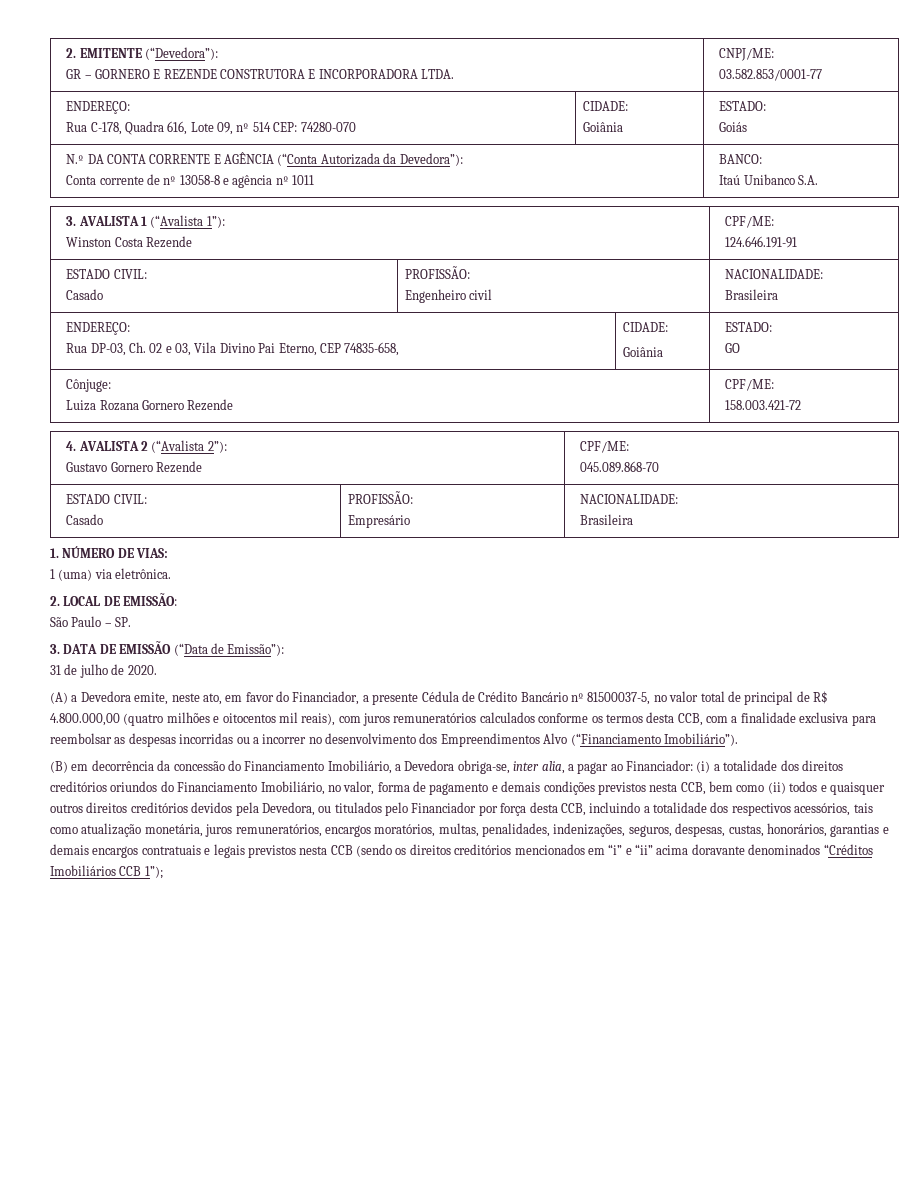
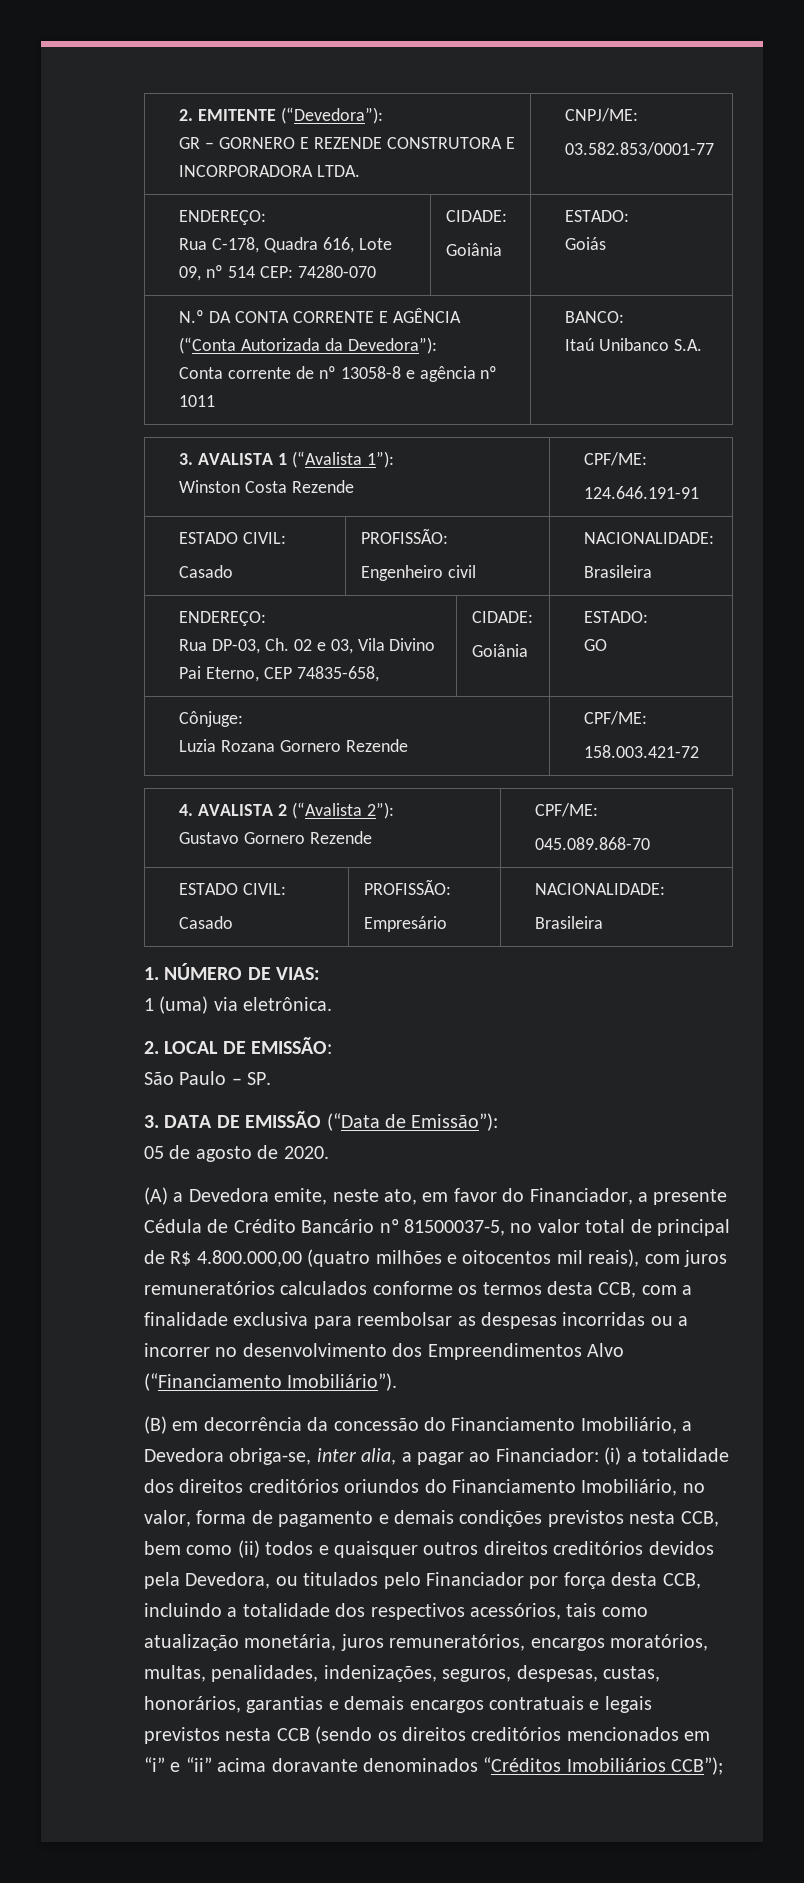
  Cônjuge:
- Luiza Rozana Gornero Rezende | CPF/ME:
+ Luzia Rozana Gornero Rezende | CPF/ME:
- 31 de julho de 2020.
+ 05 de agosto de 2020.
- (i) a totalidade dos direitos creditórios oriundos do Financiamento Imobiliário, no valor, forma de pagamento e demais condições previstos nesta CCB, bem como (ii) todos e quaisquer outros direitos creditórios devidos pela Devedora, ou titulados pelo Financiador por força desta CCB, incluindo a totalidade dos respectivos acessórios, tais como atualização monetária, juros remuneratórios, encargos moratórios, multas, penalidades, indenizações, seguros, despesas, custas, honorários, garantias e demais encargos contratuais e legais previstos nesta CCB (sendo os direitos creditórios mencionados em “i” e “ii” acima doravante denominados “Créditos Imobiliários CCB 1”);
+ (i) a totalidade dos direitos creditórios oriundos do Financiamento Imobiliário, no valor, forma de pagamento e demais condições previstos nesta CCB, bem como (ii) todos e quaisquer outros direitos creditórios devidos pela Devedora, ou titulados pelo Financiador por força desta CCB, incluindo a totalidade dos respectivos acessórios, tais como atualização monetária, juros remuneratórios, encargos moratórios, multas, penalidades, indenizações, seguros, despesas, custas, honorários, garantias e demais encargos contratuais e legais previstos nesta CCB (sendo os direitos creditórios mencionados em “i” e “ii” acima doravante denominados “Créditos Imobiliários CCB”);

